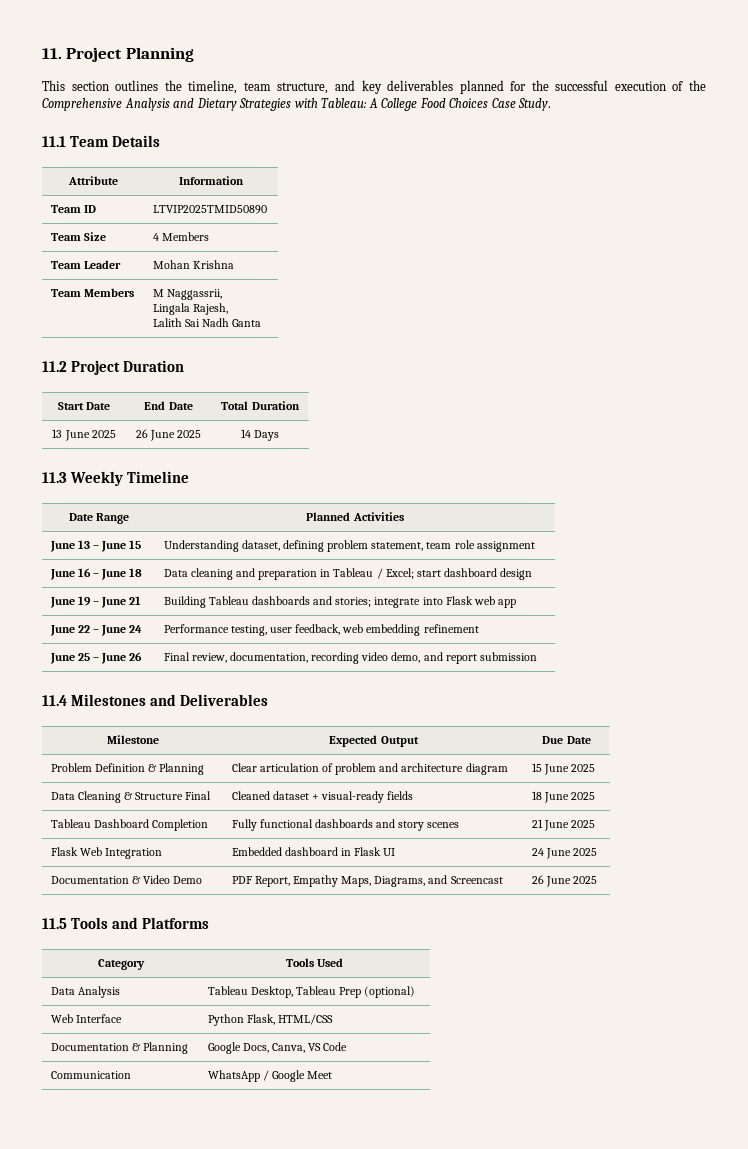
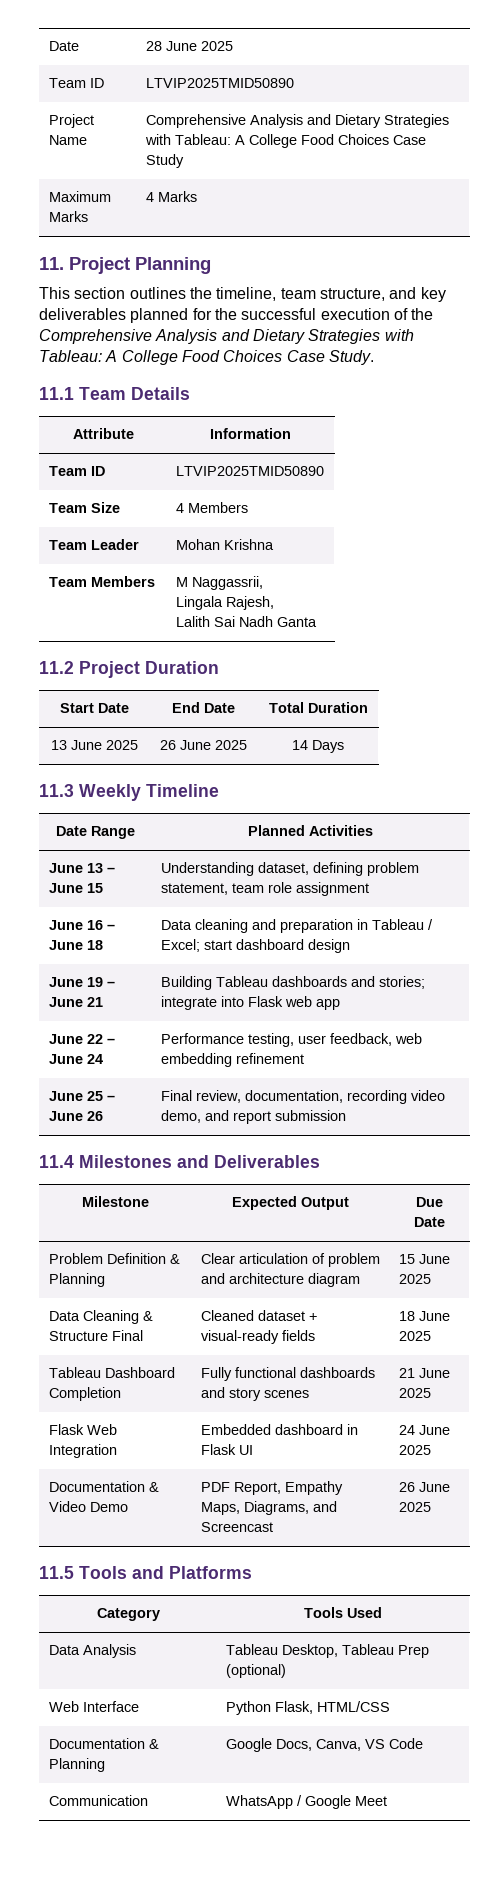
+ Date | 28 June 2025
+ Team ID | LTVIP2025TMID50890
+ Project Name | Comprehensive Analysis and Dietary Strategies with Tableau: A College Food Choices Case Study
+ Maximum Marks | 4 Marks

